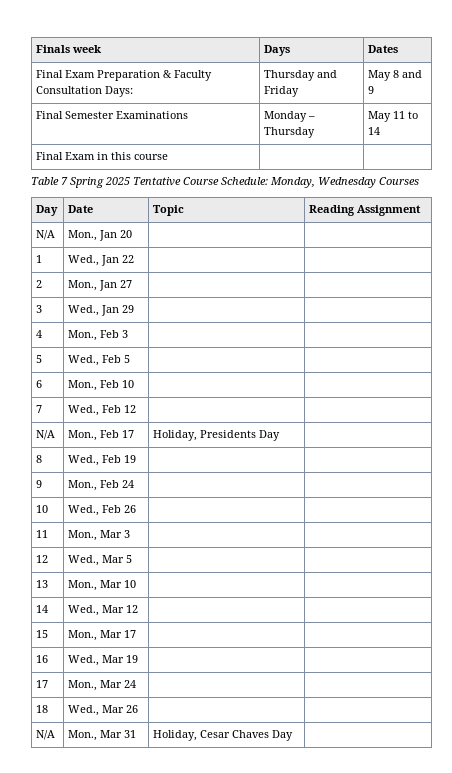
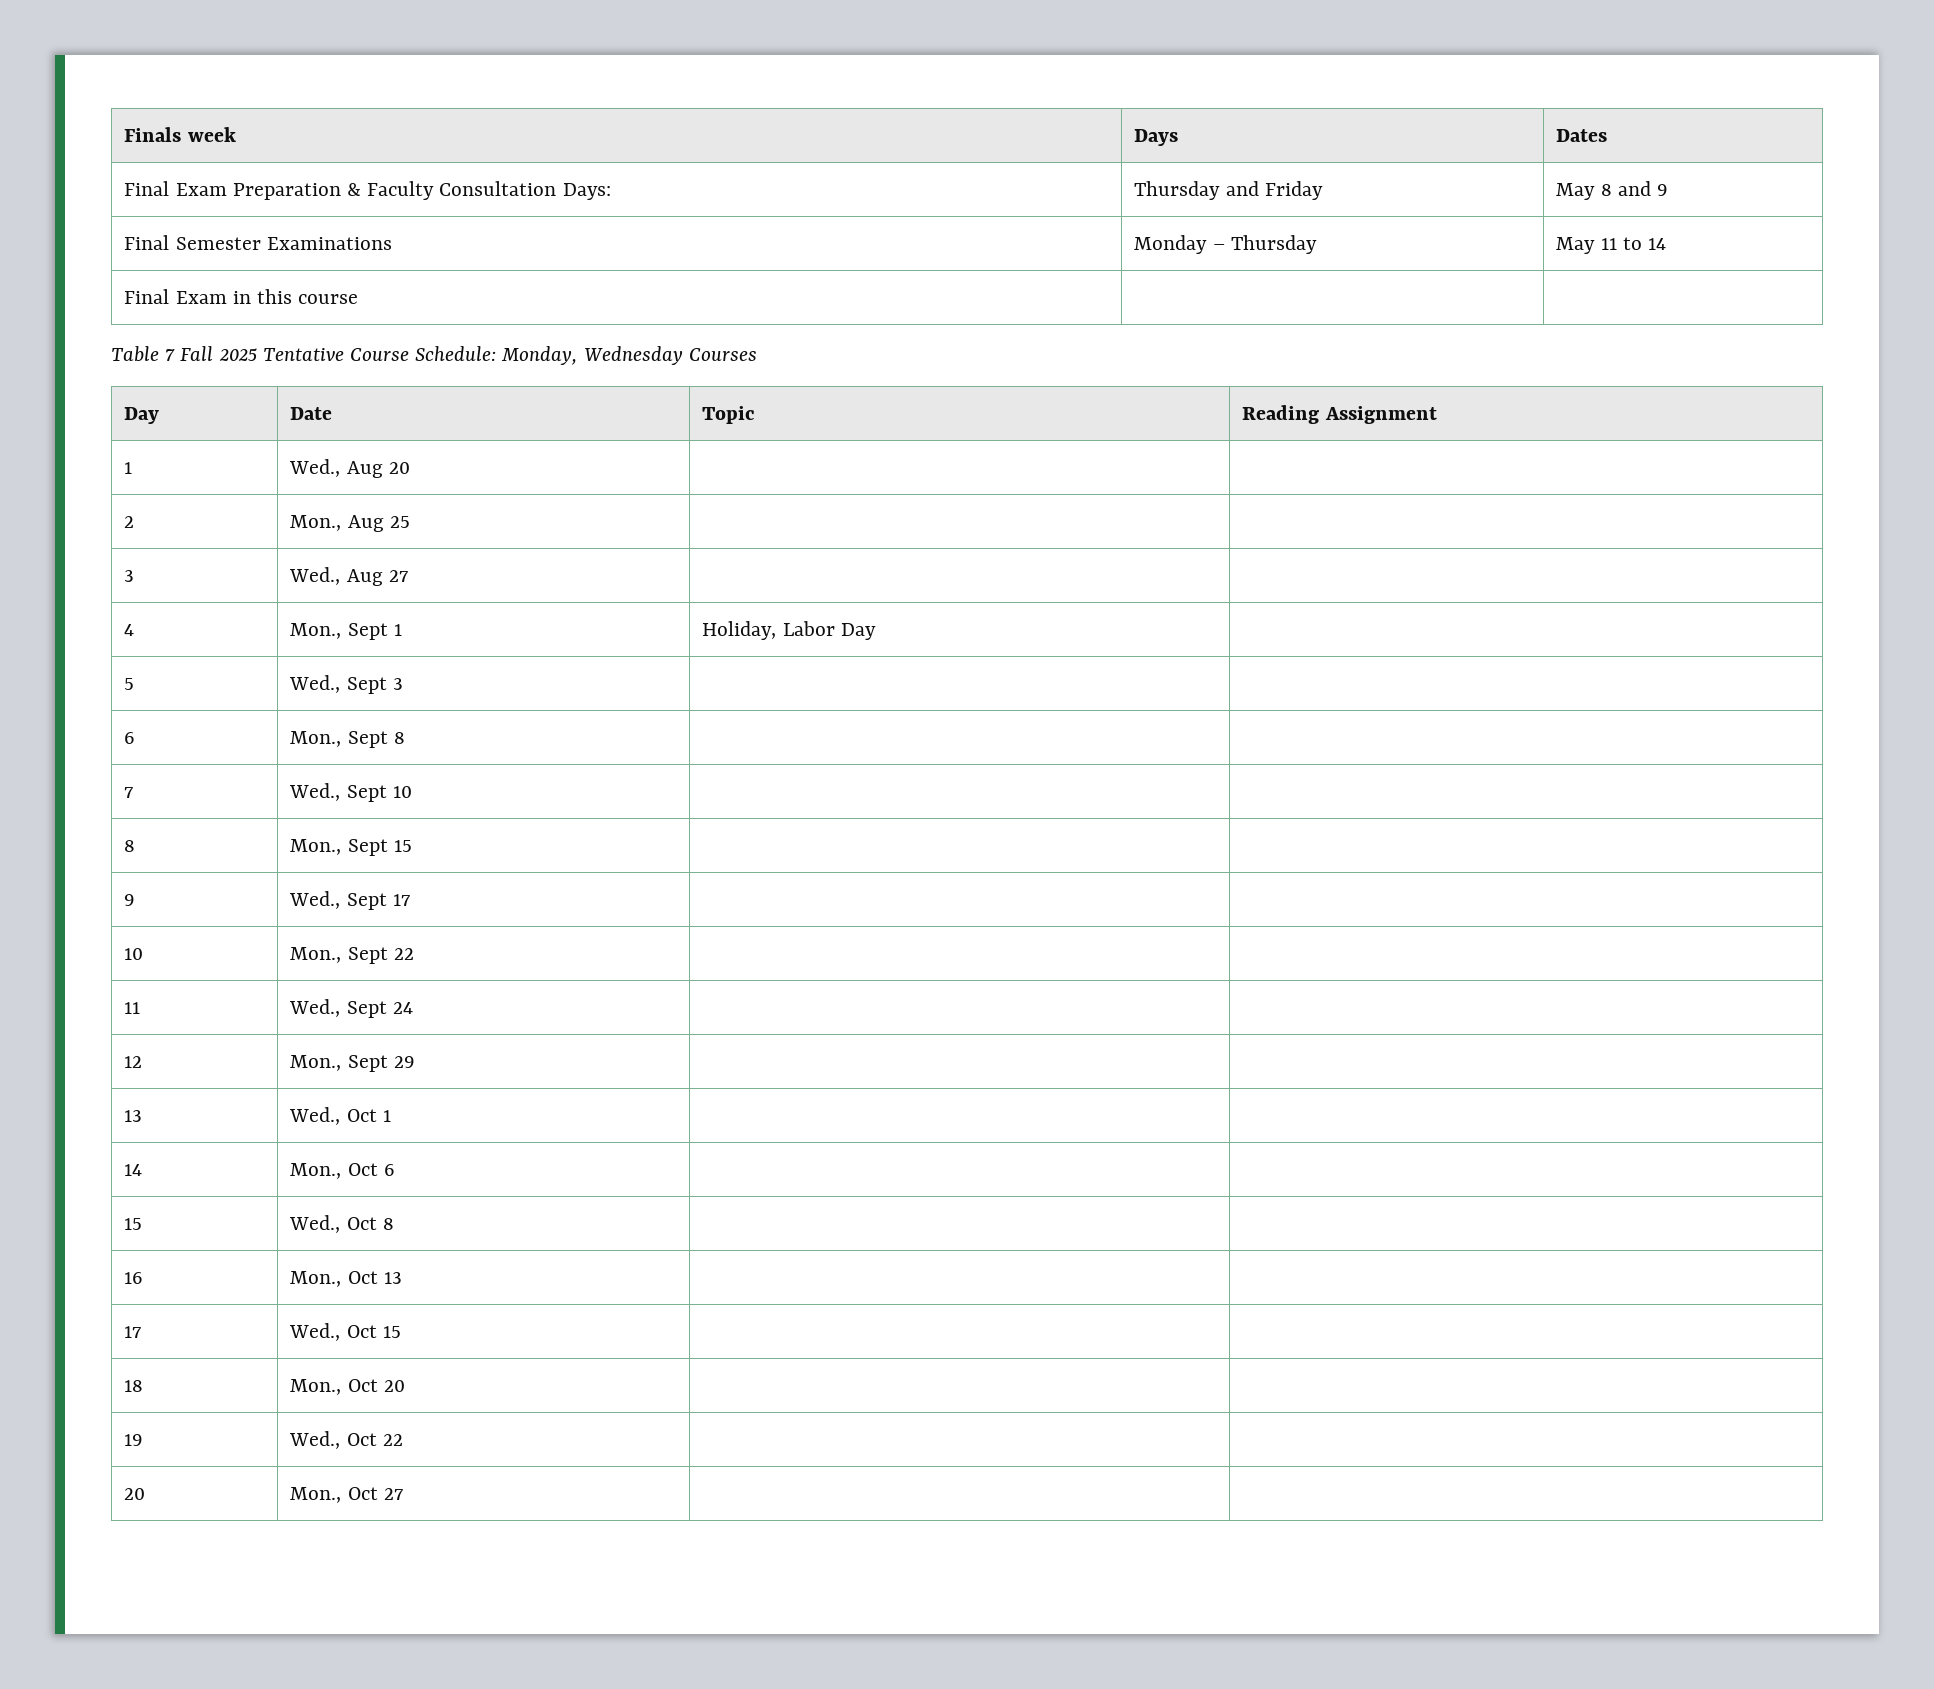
- Table 7 Spring 2025 Tentative Course Schedule: Monday, Wednesday Courses
+ Table 7 Fall 2025 Tentative Course Schedule: Monday, Wednesday Courses
- N/A | Mon., Jan 20 | |
- 1 | Wed., Jan 22 | |
+ 1 | Wed., Aug 20 | |
- 2 | Mon., Jan 27 | |
+ 2 | Mon., Aug 25 | |
- 3 | Wed., Jan 29 | |
+ 3 | Wed., Aug 27 | |
- 4 | Mon., Feb 3 | |
+ 4 | Mon., Sept 1 | Holiday, Labor Day |
- 5 | Wed., Feb 5 | |
+ 5 | Wed., Sept 3 | |
- 6 | Mon., Feb 10 | |
+ 6 | Mon., Sept 8 | |
- 7 | Wed., Feb 12 | |
- N/A | Mon., Feb 17 | Holiday, Presidents Day |
- 8 | Wed., Feb 19 | |
- 9 | Mon., Feb 24 | |
- 10 | Wed., Feb 26 | |
- 11 | Mon., Mar 3 | |
- 12 | Wed., Mar 5 | |
- 13 | Mon., Mar 10 | |
- 14 | Wed., Mar 12 | |
- 15 | Mon., Mar 17 | |
- 16 | Wed., Mar 19 | |
- 17 | Mon., Mar 24 | |
- 18 | Wed., Mar 26 | |
- N/A | Mon., Mar 31 | Holiday, Cesar Chaves Day |
+ 7 | Wed., Sept 10 | |
+ 8 | Mon., Sept 15 | |
+ 9 | Wed., Sept 17 | |
+ 10 | Mon., Sept 22 | |
+ 11 | Wed., Sept 24 | |
+ 12 | Mon., Sept 29 | |
+ 13 | Wed., Oct 1 | |
+ 14 | Mon., Oct 6 | |
+ 15 | Wed., Oct 8 | |
+ 16 | Mon., Oct 13 | |
+ 17 | Wed., Oct 15 | |
+ 18 | Mon., Oct 20 | |
+ 19 | Wed., Oct 22 | |
+ 20 | Mon., Oct 27 | |

